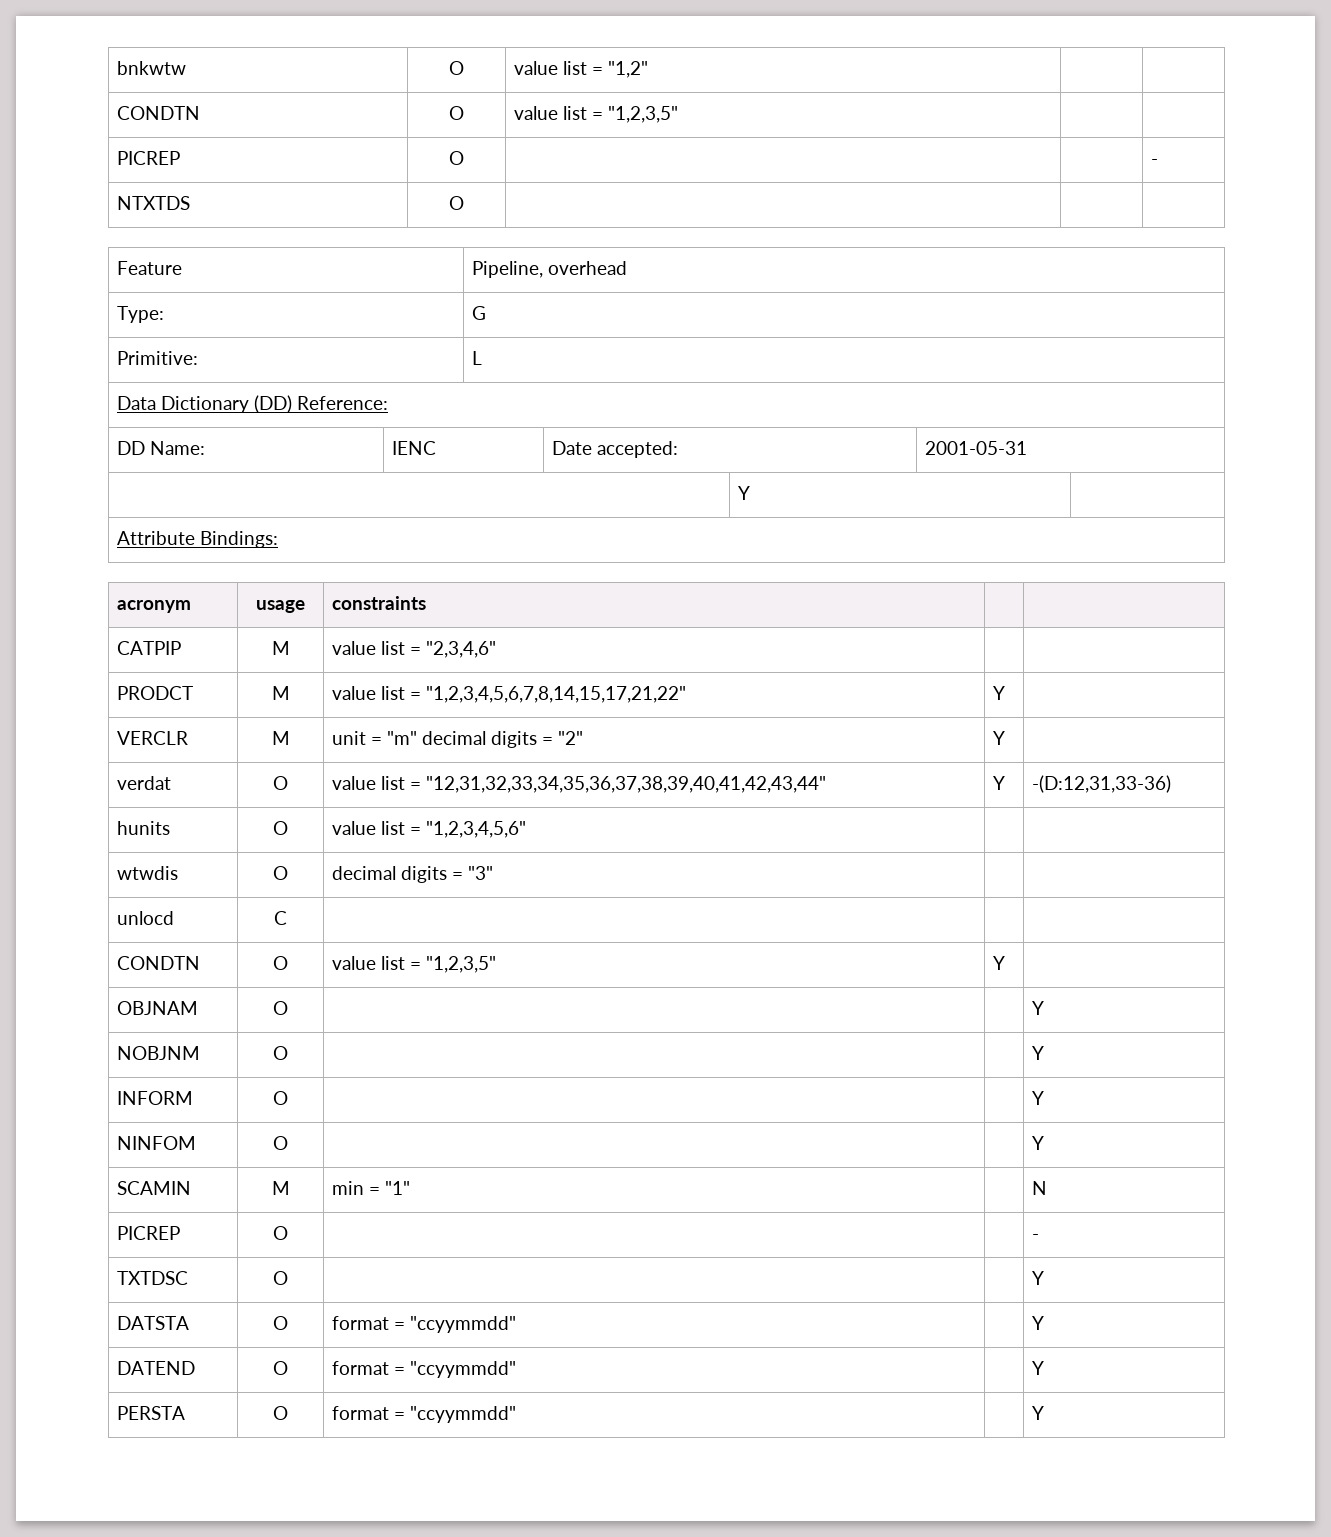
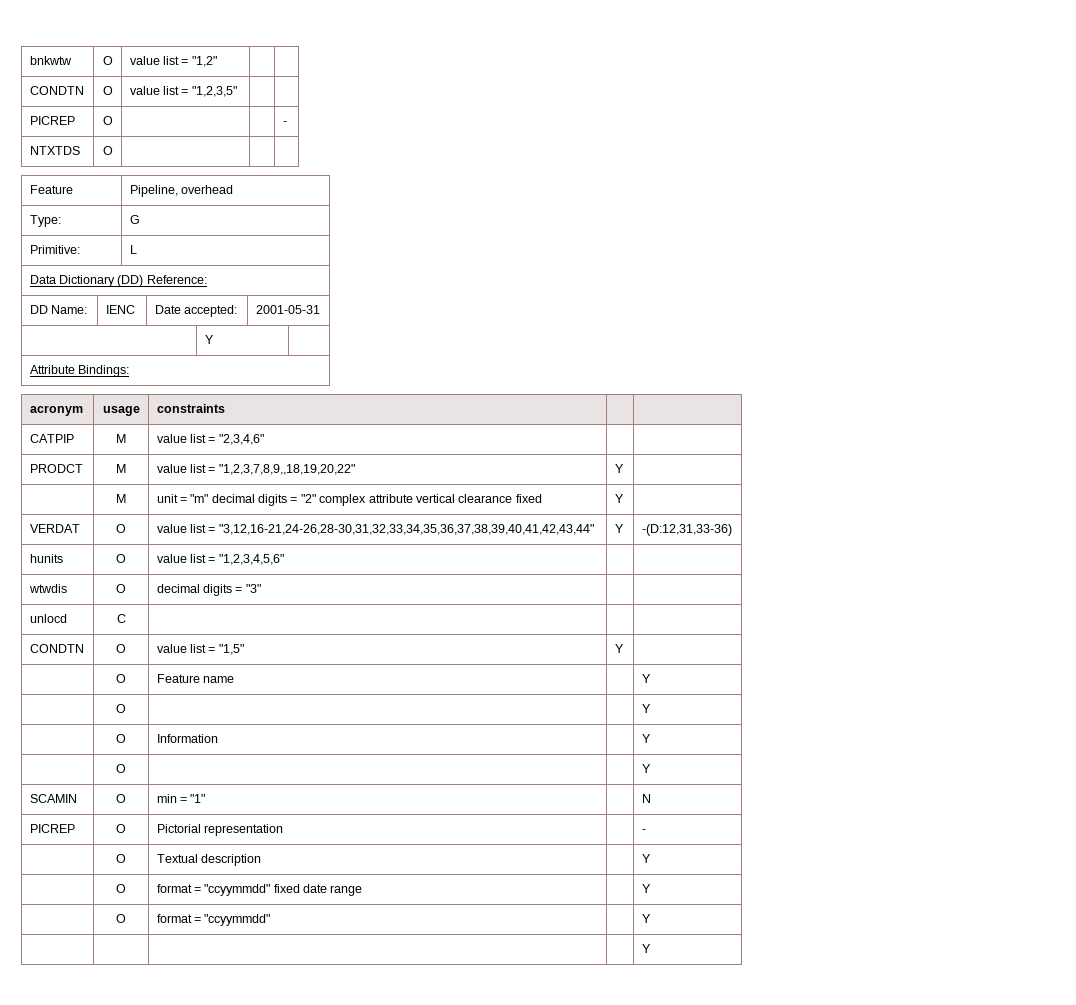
- PRODCT | M | value list = "1,2,3,4,5,6,7,8,14,15,17,21,22" | Y |
- VERCLR | M | unit = "m" decimal digits = "2" | Y |
- verdat | O | value list = "12,31,32,33,34,35,36,37,38,39,40,41,42,43,44" | Y | -(D:12,31,33-36)
+ PRODCT | M | value list = "1,2,3,7,8,9,,18,19,20,22" | Y |
+ | M | unit = "m" decimal digits = "2" complex attribute vertical clearance fixed | Y |
+ VERDAT | O | value list = "3,12,16-21,24-26,28-30,31,32,33,34,35,36,37,38,39,40,41,42,43,44" | Y | -(D:12,31,33-36)
- CONDTN | O | value list = "1,2,3,5" | Y |
- OBJNAM | O | | | Y
- NOBJNM | O | | | Y
- INFORM | O | | | Y
- NINFOM | O | | | Y
+ CONDTN | O | value list = "1,5" | Y |
+ | O | Feature name | | Y
+ | O | | | Y
+ | O | Information | | Y
+ | O | | | Y
- SCAMIN | M | min = "1" | | N
- PICREP | O | | | -
- TXTDSC | O | | | Y
- DATSTA | O | format = "ccyymmdd" | | Y
- DATEND | O | format = "ccyymmdd" | | Y
- PERSTA | O | format = "ccyymmdd" | | Y
+ SCAMIN | O | min = "1" | | N
+ PICREP | O | Pictorial representation | | -
+ | O | Textual description | | Y
+ | O | format = "ccyymmdd" fixed date range | | Y
+ | O | format = "ccyymmdd" | | Y
+ | | | | Y

